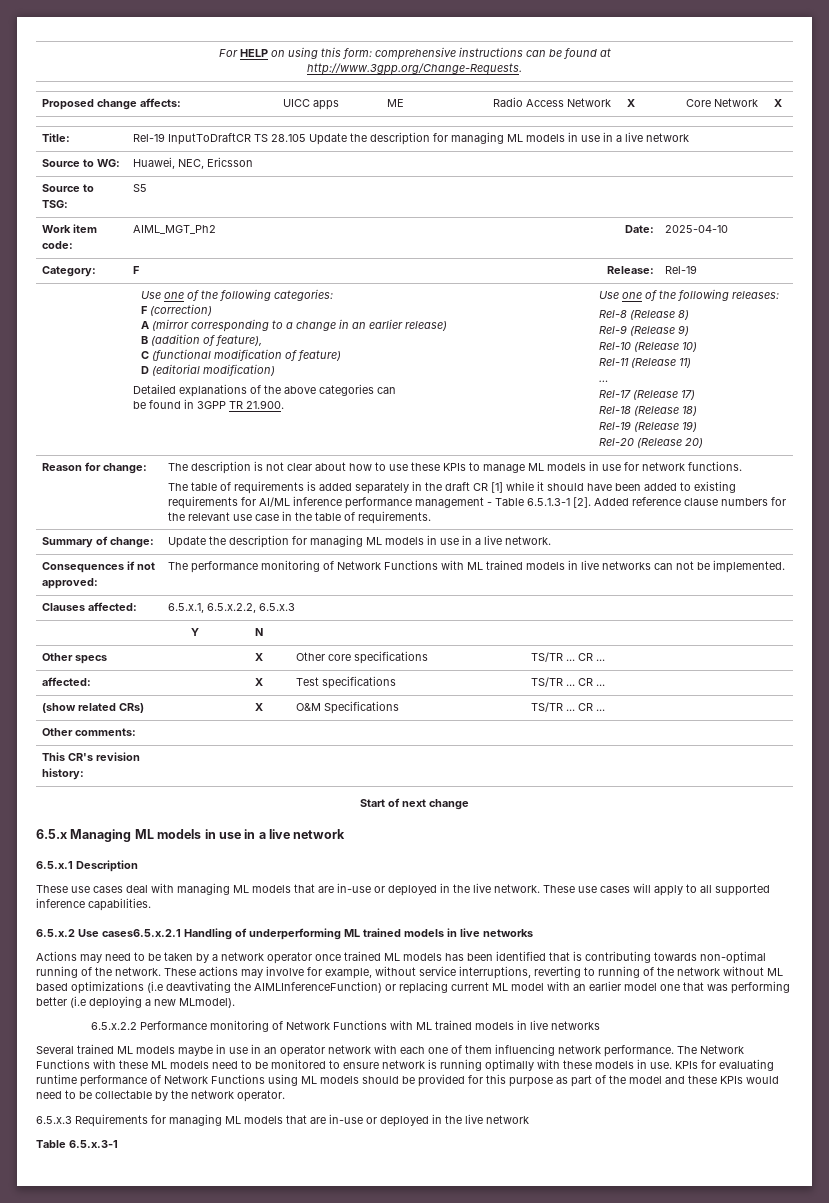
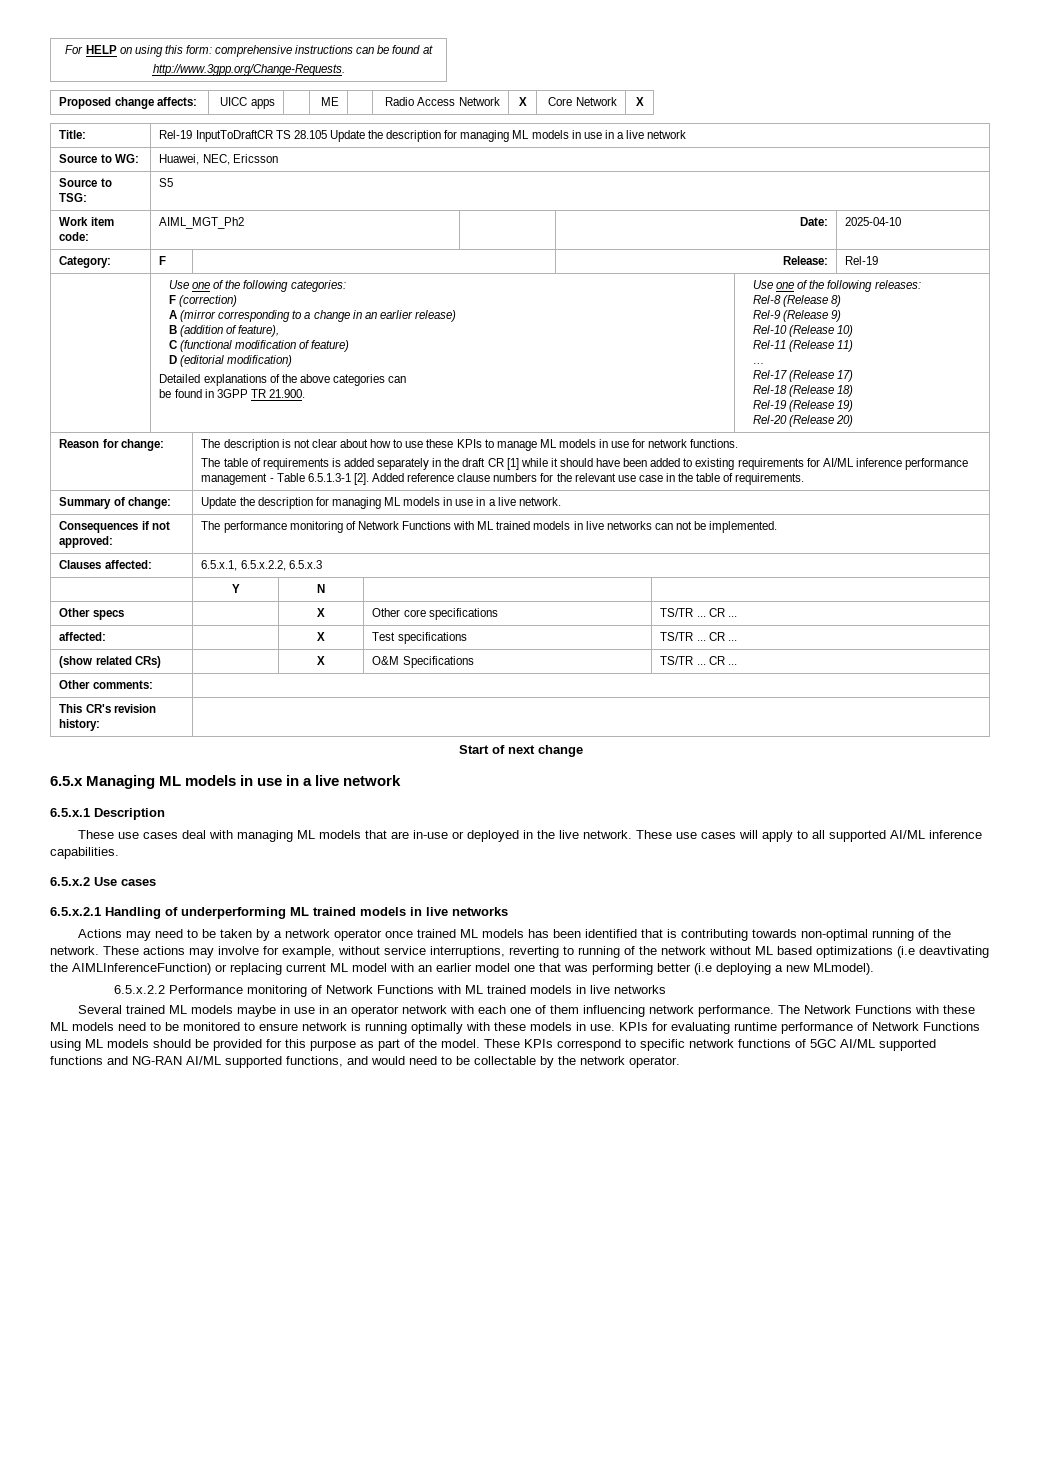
- These use cases will apply to all supported inference capabilities.
+ These use cases will apply to all supported AI/ML inference capabilities.
- 6.5.x.2 Use cases6.5.x.2.1 Handling of underperforming ML trained models in live networks
+ 6.5.x.2 Use cases
+ 6.5.x.2.1 Handling of underperforming ML trained models in live networks
- KPIs for evaluating runtime performance of Network Functions using ML models should be provided for this purpose as part of the model and these KPIs would need to be collectable by the network operator.
+ KPIs for evaluating runtime performance of Network Functions using ML models should be provided for this purpose as part of the model. These KPIs correspond to specific network functions of 5GC AI/ML supported functions and NG-RAN AI/ML supported functions, and would need to be collectable by the network operator.
- 6.5.x.3 Requirements for managing ML models that are in-use or deployed in the live network
- Table 6.5.x.3-1

